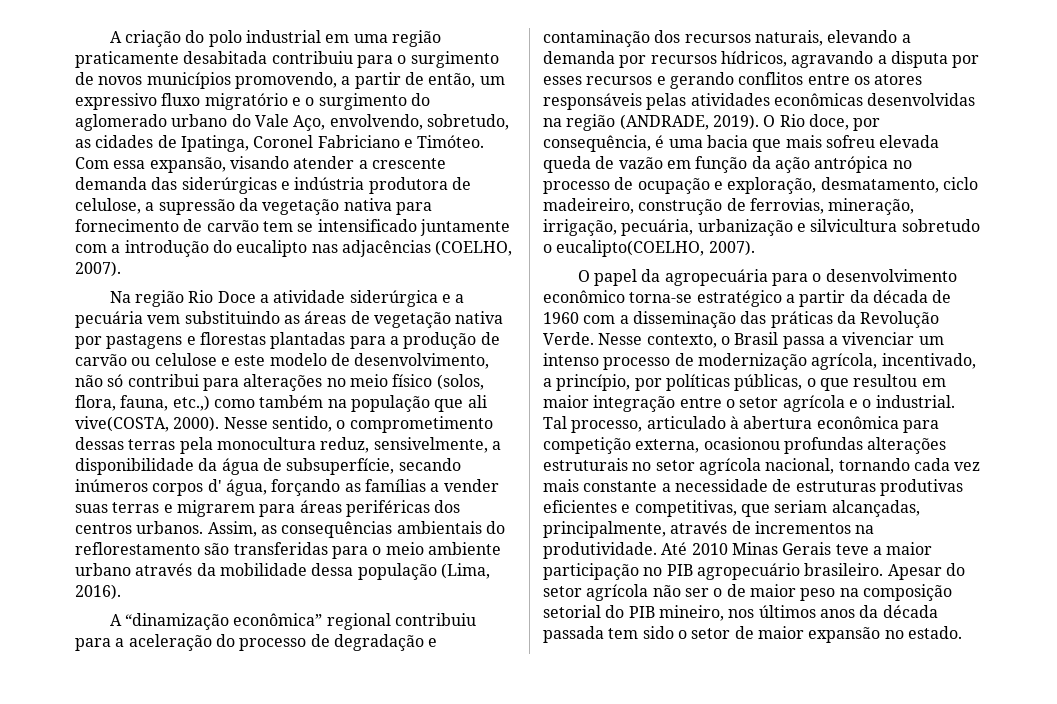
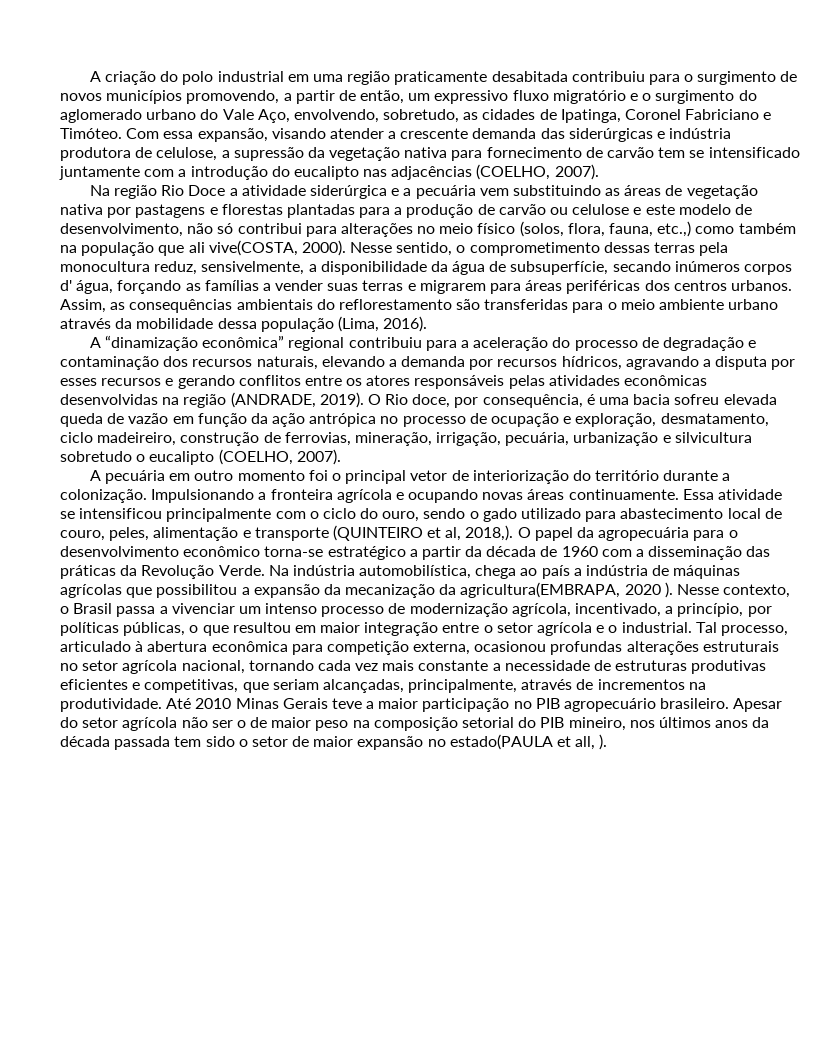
- O Rio doce, por consequência, é uma bacia que mais sofreu elevada queda de vazão em função da ação antrópica no processo de ocupação e exploração, desmatamento, ciclo madeireiro, construção de ferrovias, mineração, irrigação, pecuária, urbanização e silvicultura sobretudo o eucalipto(COELHO, 2007).
- O papel da agropecuária para o desenvolvimento econômico torna-se estratégico a partir da década de 1960 com a disseminação das práticas da Revolução Verde.
+ O Rio doce, por consequência, é uma bacia sofreu elevada queda de vazão em função da ação antrópica no processo de ocupação e exploração, desmatamento, ciclo madeireiro, construção de ferrovias, mineração, irrigação, pecuária, urbanização e silvicultura sobretudo o eucalipto (COELHO, 2007).
+ A pecuária em outro momento foi o principal vetor de interiorização do território durante a colonização. Impulsionando a fronteira agrícola e ocupando novas áreas continuamente. Essa atividade se intensificou principalmente com o ciclo do ouro, sendo o gado utilizado para abastecimento local de couro, peles, alimentação e transporte (QUINTEIRO et al, 2018,). O papel da agropecuária para o desenvolvimento econômico torna-se estratégico a partir da década de 1960 com a disseminação das práticas da Revolução Verde.
+ Na indústria automobilística, chega ao país a indústria de máquinas agrícolas que possibilitou a expansão da mecanização da agricultura(EMBRAPA, 2020 ).
- Apesar do setor agrícola não ser o de maior peso na composição setorial do PIB mineiro, nos últimos anos da década passada tem sido o setor de maior expansão no estado.
+ Apesar do setor agrícola não ser o de maior peso na composição setorial do PIB mineiro, nos últimos anos da década passada tem sido o setor de maior expansão no estado(PAULA et all, ).

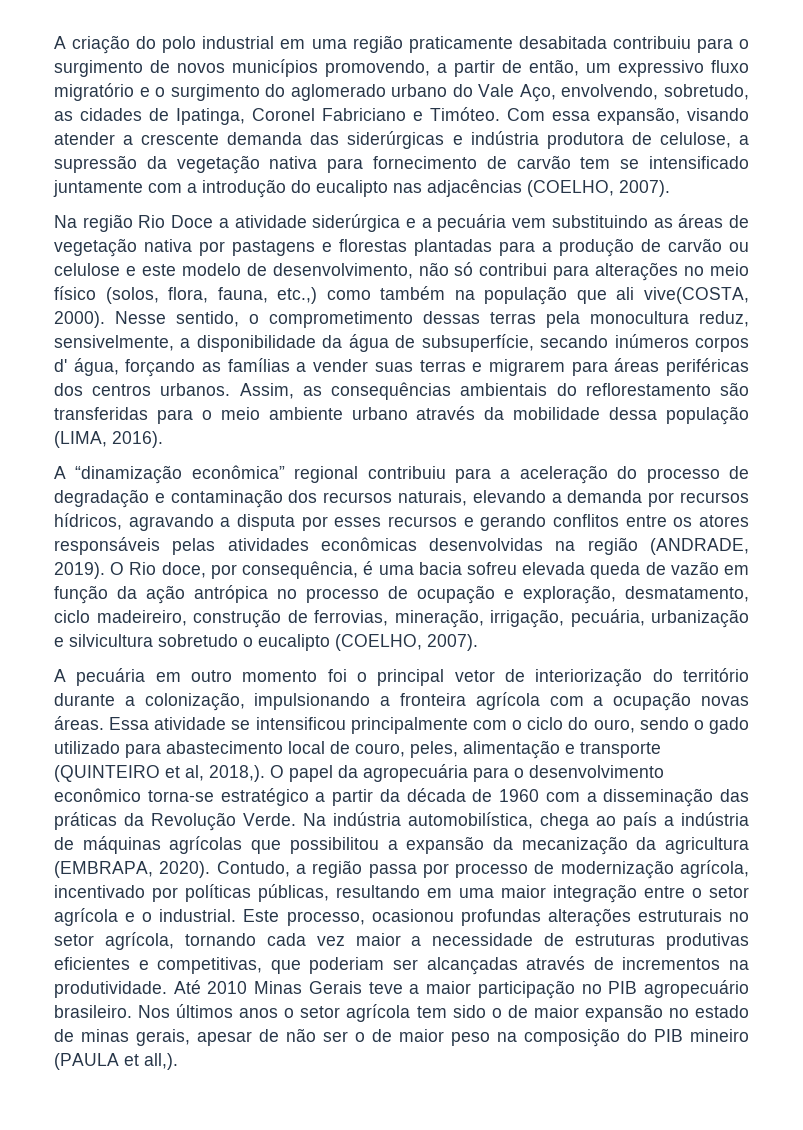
- Assim, as consequências ambientais do reflorestamento são transferidas para o meio ambiente urbano através da mobilidade dessa população (Lima, 2016).
+ Assim, as consequências ambientais do reflorestamento são transferidas para o meio ambiente urbano através da mobilidade dessa população (LIMA, 2016).
- A pecuária em outro momento foi o principal vetor de interiorização do território durante a colonização. Impulsionando a fronteira agrícola e ocupando novas áreas continuamente.
+ A pecuária em outro momento foi o principal vetor de interiorização do território durante a colonização, impulsionando a fronteira agrícola com a ocupação novas áreas.
- Na indústria automobilística, chega ao país a indústria de máquinas agrícolas que possibilitou a expansão da mecanização da agricultura(EMBRAPA, 2020 ). Nesse contexto, o Brasil passa a vivenciar um intenso processo de modernização agrícola, incentivado, a princípio, por políticas públicas, o que resultou em maior integração entre o setor agrícola e o industrial.
+ Na indústria automobilística, chega ao país a indústria de máquinas agrícolas que possibilitou a expansão da mecanização da agricultura (EMBRAPA, 2020). Contudo, a região passa por processo de modernização agrícola, incentivado por políticas públicas, resultando em uma maior integração entre o setor agrícola e o industrial.
- Tal processo, articulado à abertura econômica para competição externa, ocasionou profundas alterações estruturais no setor agrícola nacional, tornando cada vez mais constante a necessidade de estruturas produtivas eficientes e competitivas, que seriam alcançadas, principalmente, através de incrementos na produtividade.
+ Este processo, ocasionou profundas alterações estruturais no setor agrícola, tornando cada vez maior a necessidade de estruturas produtivas eficientes e competitivas, que poderiam ser alcançadas através de incrementos na produtividade.
- Apesar do setor agrícola não ser o de maior peso na composição setorial do PIB mineiro, nos últimos anos da década passada tem sido o setor de maior expansão no estado(PAULA et all, ).
+ Nos últimos anos o setor agrícola tem sido o de maior expansão no estado de minas gerais, apesar de não ser o de maior peso na composição do PIB mineiro (PAULA et all,).

